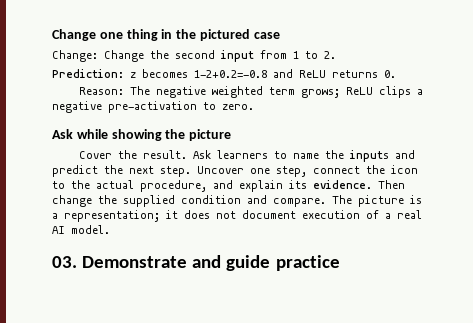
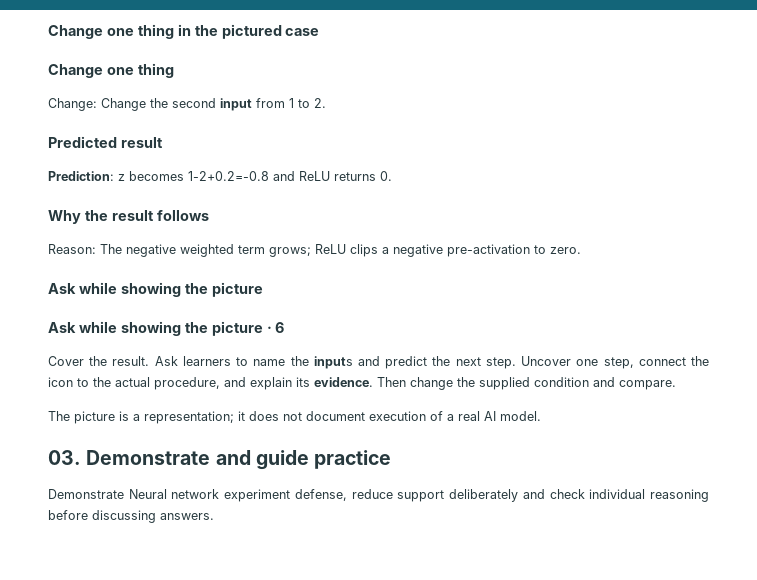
  Change one thing in the pictured case
+ Change one thing
+ Predicted result
+ Why the result follows
+ Ask while showing the picture · 6
- Then change the supplied condition and compare. The picture is a representation; it does not document execution of a real AI model.
+ Then change the supplied condition and compare.
+ The picture is a representation; it does not document execution of a real AI model.
+ Demonstrate Neural network experiment defense, reduce support deliberately and check individual reasoning before discussing answers.

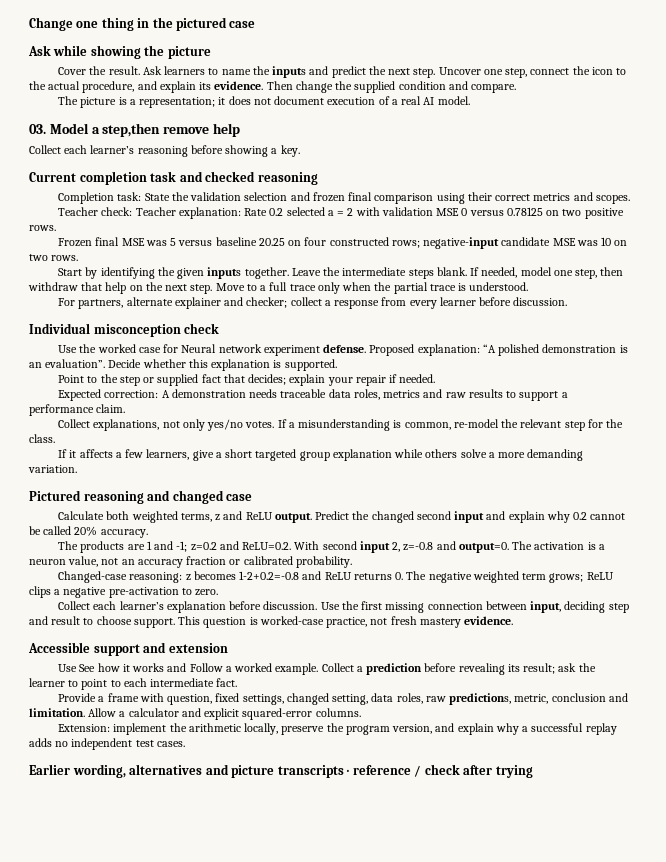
  Change one thing in the pictured case
- Change one thing
- Change: Change the second input from 1 to 2.
- Predicted result
- Prediction: z becomes 1-2+0.2=-0.8 and ReLU returns 0.
- Why the result follows
- Reason: The negative weighted term grows; ReLU clips a negative pre-activation to zero.
  Ask while showing the picture
- Ask while showing the picture · 6
- 03. Demonstrate and guide practice
- Demonstrate Neural network experiment defense, reduce support deliberately and check individual reasoning before discussing answers.
+ 03. Model a step,then remove help
+ Collect each learner’s reasoning before showing a key.
+ Current completion task and checked reasoning
+ Completion task: State the validation selection and frozen final comparison using their correct metrics and scopes.
+ Teacher check: Teacher explanation: Rate 0.2 selected a = 2 with validation MSE 0 versus 0.78125 on two positive rows.
+ Frozen final MSE was 5 versus baseline 20.25 on four constructed rows; negative-input candidate MSE was 10 on two rows.
+ Start by identifying the given inputs together. Leave the intermediate steps blank. If needed, model one step, then withdraw that help on the next step. Move to a full trace only when the partial trace is understood.
+ For partners, alternate explainer and checker; collect a response from every learner before discussion.
+ Individual misconception check
+ Use the worked case for Neural network experiment defense. Proposed explanation: “A polished demonstration is an evaluation”. Decide whether this explanation is supported.
+ Point to the step or supplied fact that decides; explain your repair if needed.
+ Expected correction: A demonstration needs traceable data roles, metrics and raw results to support a performance claim.
+ Collect explanations, not only yes/no votes. If a misunderstanding is common, re-model the relevant step for the class.
+ If it affects a few learners, give a short targeted group explanation while others solve a more demanding variation.
+ Pictured reasoning and changed case
+ Calculate both weighted terms, z and ReLU output. Predict the changed second input and explain why 0.2 cannot be called 20% accuracy.
+ The products are 1 and -1; z=0.2 and ReLU=0.2. With second input 2, z=-0.8 and output=0. The activation is a neuron value, not an accuracy fraction or calibrated probability.
+ Changed-case reasoning: z becomes 1-2+0.2=-0.8 and ReLU returns 0. The negative weighted term grows; ReLU clips a negative pre-activation to zero.
+ Collect each learner’s explanation before discussion. Use the first missing connection between input, deciding step and result to choose support. This question is worked-case practice, not fresh mastery evidence.
+ Accessible support and extension
+ Use See how it works and Follow a worked example. Collect a prediction before revealing its result; ask the learner to point to each intermediate fact.
+ Provide a frame with question, fixed settings, changed setting, data roles, raw predictions, metric, conclusion and limitation. Allow a calculator and explicit squared-error columns.
+ Extension: implement the arithmetic locally, preserve the program version, and explain why a successful replay adds no independent test cases.
+ Earlier wording, alternatives and picture transcripts · reference / check after trying

